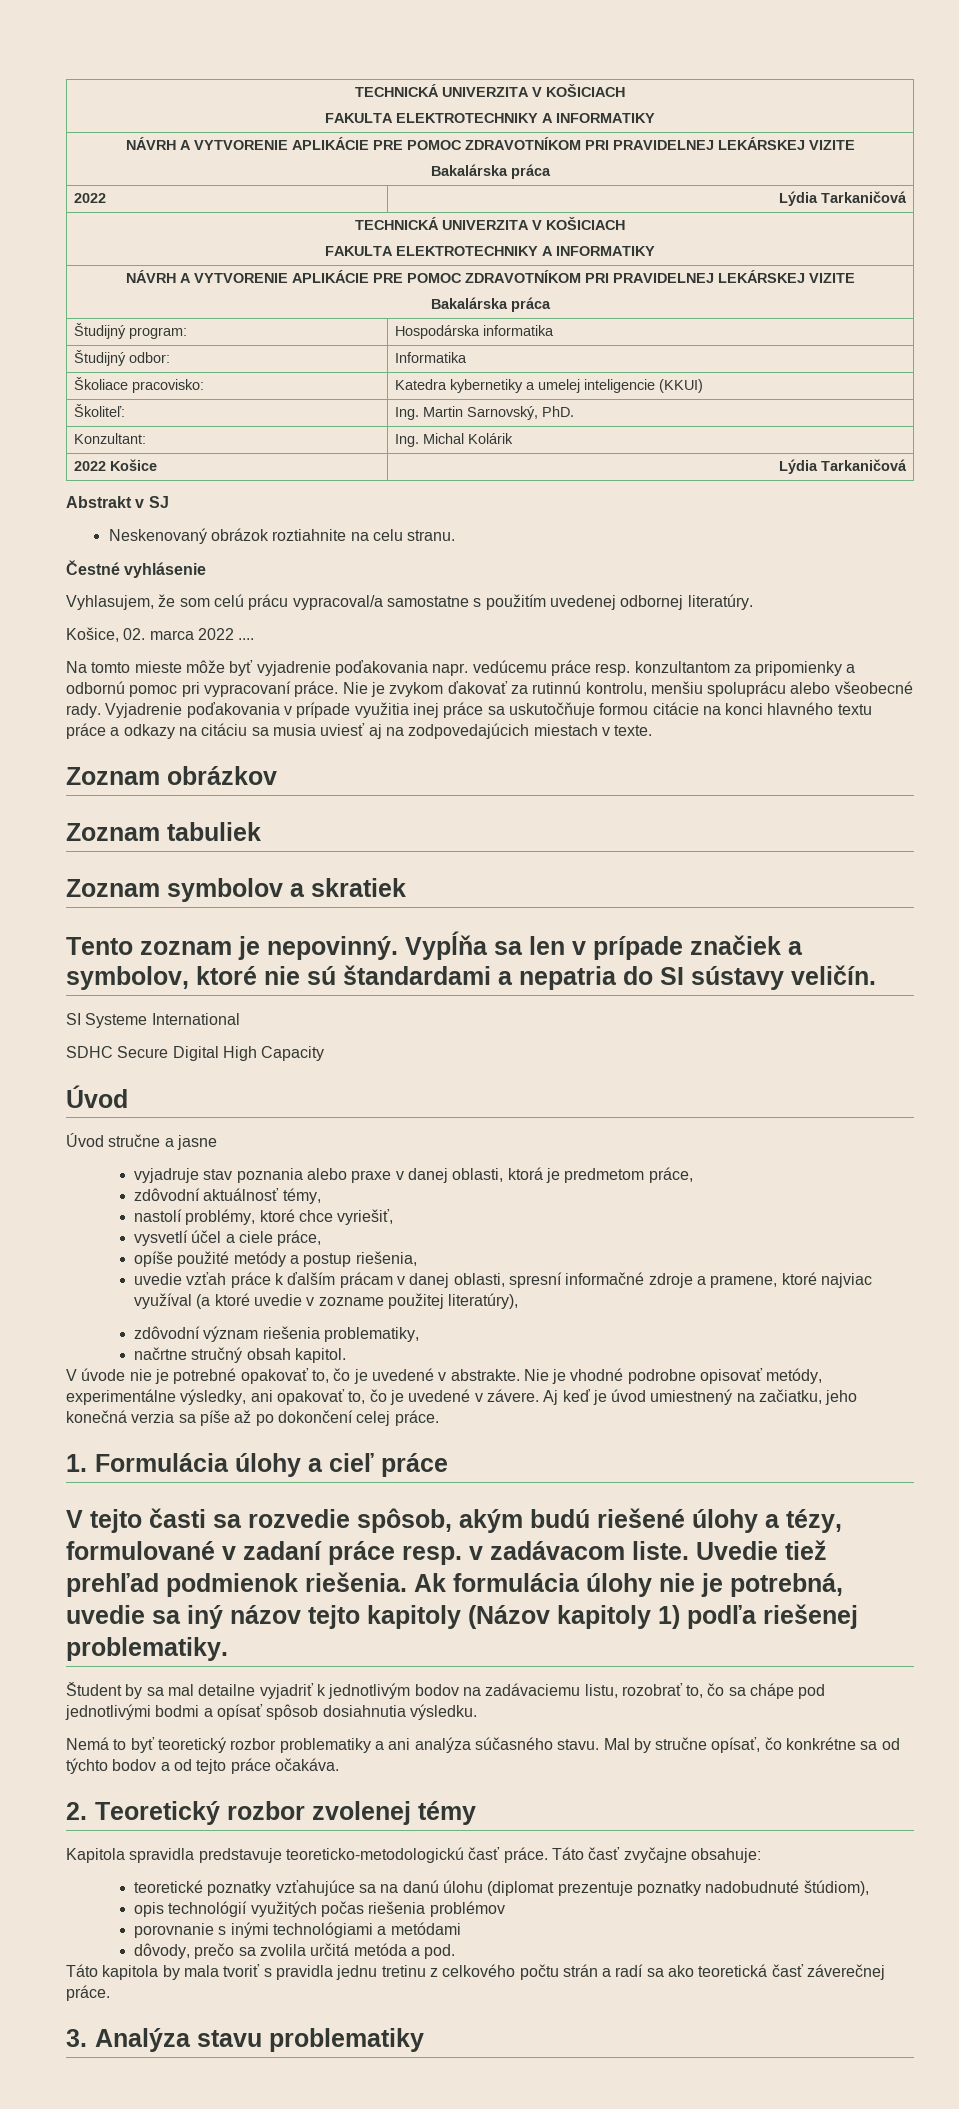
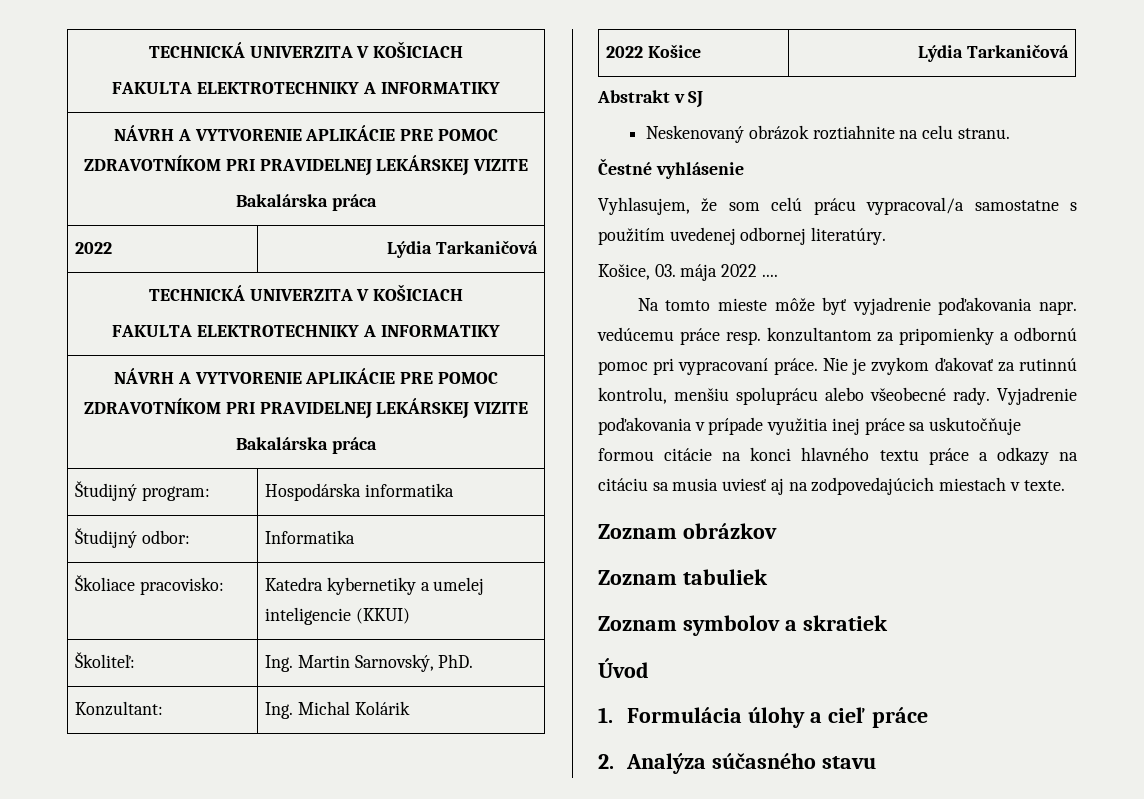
- Košice, 02. marca 2022 ....
+ Košice, 03. mája 2022 ....
- Tento zoznam je nepovinný. Vypĺňa sa len v prípade značiek a symbolov, ktoré nie sú štandardami a nepatria do SI sústavy veličín.
- SI Systeme International
- SDHC Secure Digital High Capacity
  Úvod
- Úvod stručne a jasne
- vyjadruje stav poznania alebo praxe v danej oblasti, ktorá je predmetom práce,
- zdôvodní aktuálnosť témy,
- nastolí problémy, ktoré chce vyriešiť,
- vysvetlí účel a ciele práce,
- opíše použité metódy a postup riešenia,
- uvedie vzťah práce k ďalším prácam v danej oblasti, spresní informačné zdroje a pramene, ktoré najviac využíval (a ktoré uvedie v zozname použitej literatúry),
- zdôvodní význam riešenia problematiky,
- načrtne stručný obsah kapitol.
- V úvode nie je potrebné opakovať to, čo je uvedené v abstrakte. Nie je vhodné podrobne opisovať metódy, experimentálne výsledky, ani opakovať to, čo je uvedené v závere. Aj keď je úvod umiestnený na začiatku, jeho konečná verzia sa píše až po dokončení celej práce.
- V tejto časti sa rozvedie spôsob, akým budú riešené úlohy a tézy, formulované v zadaní práce resp. v zadávacom liste. Uvedie tiež prehľad podmienok riešenia. Ak formulácia úlohy nie je potrebná, uvedie sa iný názov tejto kapitoly (Názov kapitoly 1) podľa riešenej problematiky.
- Študent by sa mal detailne vyjadriť k jednotlivým bodov na zadávaciemu listu, rozobrať to, čo sa chápe pod jednotlivými bodmi a opísať spôsob dosiahnutia výsledku.
- Nemá to byť teoretický rozbor problematiky a ani analýza súčasného stavu. Mal by stručne opísať, čo konkrétne sa od týchto bodov a od tejto práce očakáva.
- 2. Teoretický rozbor zvolenej témy
- Kapitola spravidla predstavuje teoreticko-metodologickú časť práce. Táto časť zvyčajne obsahuje:
- teoretické poznatky vzťahujúce sa na danú úlohu (diplomat prezentuje poznatky nadobudnuté štúdiom),
- opis technológií využitých počas riešenia problémov
- porovnanie s inými technológiami a metódami
- dôvody, prečo sa zvolila určitá metóda a pod.
- Táto kapitola by mala tvoriť s pravidla jednu tretinu z celkového počtu strán a radí sa ako teoretická časť záverečnej práce.
- 3. Analýza stavu problematiky
+ 2. Analýza súčasného stavu

